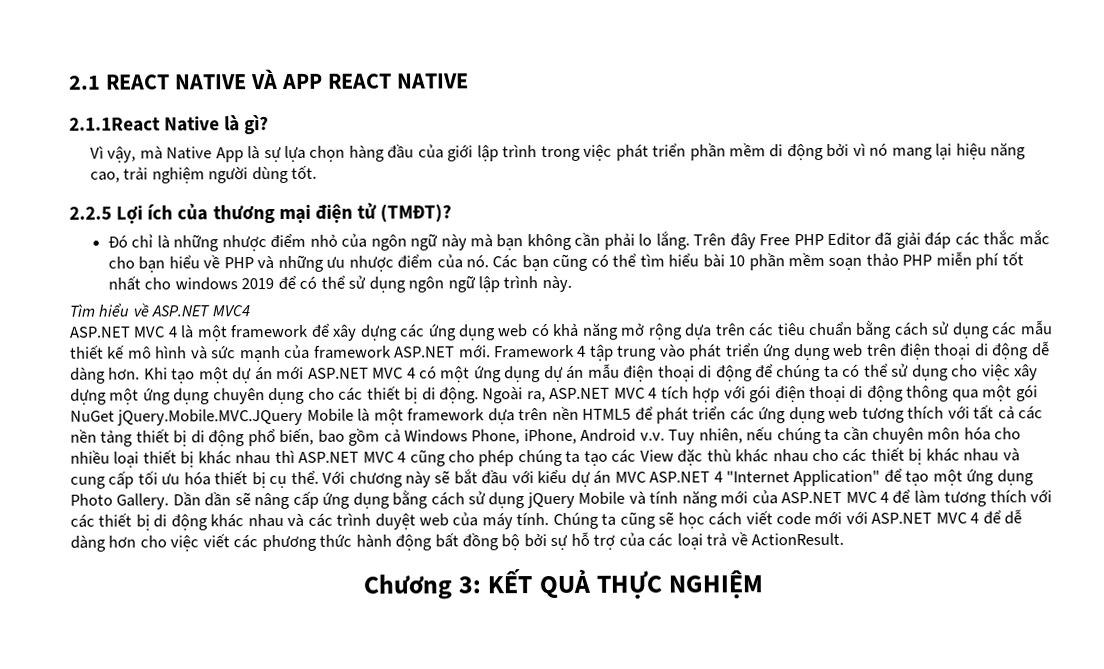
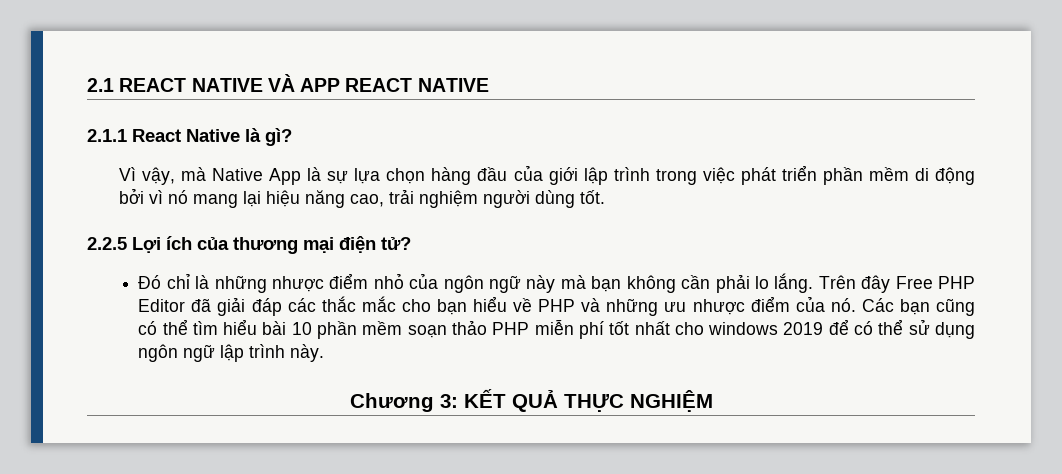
- 2.1.1React Native là gì?
+ 2.1.1 React Native là gì?
- 2.2.5 Lợi ích của thương mại điện tử (TMĐT)?
+ 2.2.5 Lợi ích của thương mại điện tử?
- Tìm hiểu về ASP.NET MVC4
- ASP.NET MVC 4 là một framework để xây dựng các ứng dụng web có khả năng mở rộng dựa trên các tiêu chuẩn bằng cách sử dụng các mẫu thiết kế mô hình và sức mạnh của framework ASP.NET mới. Framework 4 tập trung vào phát triển ứng dụng web trên điện thoại di động dễ dàng hơn. Khi tạo một dự án mới ASP.NET MVC 4 có một ứng dụng dự án mẫu điện thoại di động để chúng ta có thể sử dụng cho việc xây dựng một ứng dụng chuyên dụng cho các thiết bị di động. Ngoài ra, ASP.NET MVC 4 tích hợp với gói điện thoại di động thông qua một gói NuGet jQuery.Mobile.MVC.JQuery Mobile là một framework dựa trên nền HTML5 để phát triển các ứng dụng web tương thích với tất cả các nền tảng thiết bị di động phổ biến, bao gồm cả Windows Phone, iPhone, Android v.v. Tuy nhiên, nếu chúng ta cần chuyên môn hóa cho nhiều loại thiết bị khác nhau thì ASP.NET MVC 4 cũng cho phép chúng ta tạo các View đặc thù khác nhau cho các thiết bị khác nhau và cung cấp tối ưu hóa thiết bị cụ thể. Với chương này sẽ bắt đầu với kiểu dự án MVC ASP.NET 4 "Internet Application" để tạo một ứng dụng Photo Gallery. Dần dần sẽ nâng cấp ứng dụng bằng cách sử dụng jQuery Mobile và tính năng mới của ASP.NET MVC 4 để làm tương thích với các thiết bị di động khác nhau và các trình duyệt web của máy tính. Chúng ta cũng sẽ học cách viết code mới với ASP.NET MVC 4 để dễ dàng hơn cho việc viết các phương thức hành động bất đồng bộ bởi sự hỗ trợ của các loại trả về ActionResult.

